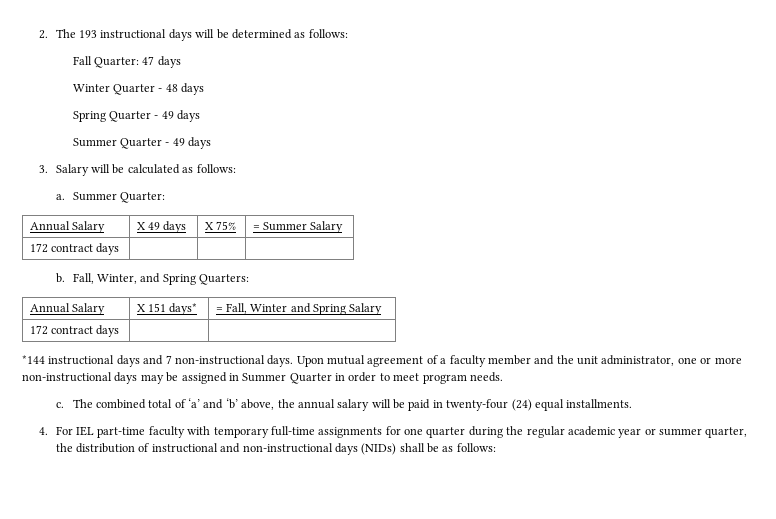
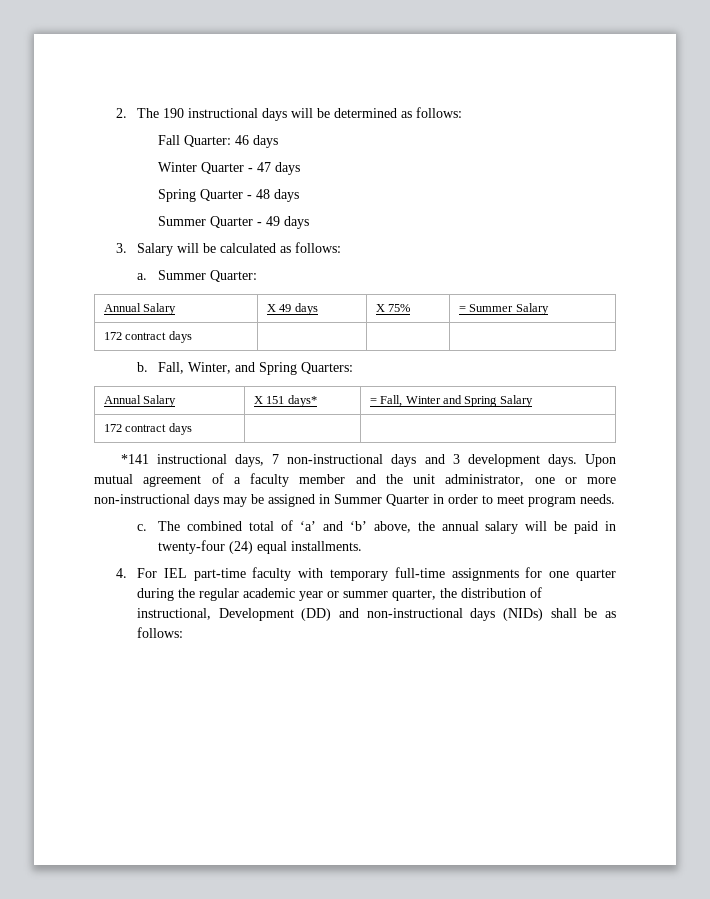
- 2. The 193 instructional days will be determined as follows:
+ 2. The 190 instructional days will be determined as follows:
- Fall Quarter: 47 days
+ Fall Quarter: 46 days
- Winter Quarter - 48 days
+ Winter Quarter - 47 days
- Spring Quarter - 49 days
+ Spring Quarter - 48 days
- *144 instructional days and 7 non-instructional days.
+ *141 instructional days, 7 non-instructional days and 3 development days.
- 4. For IEL part-time faculty with temporary full-time assignments for one quarter during the regular academic year or summer quarter, the distribution of instructional and non-instructional days (NIDs) shall be as follows:
+ 4. For IEL part-time faculty with temporary full-time assignments for one quarter during the regular academic year or summer quarter, the distribution of instructional, Development (DD) and non-instructional days (NIDs) shall be as follows:

